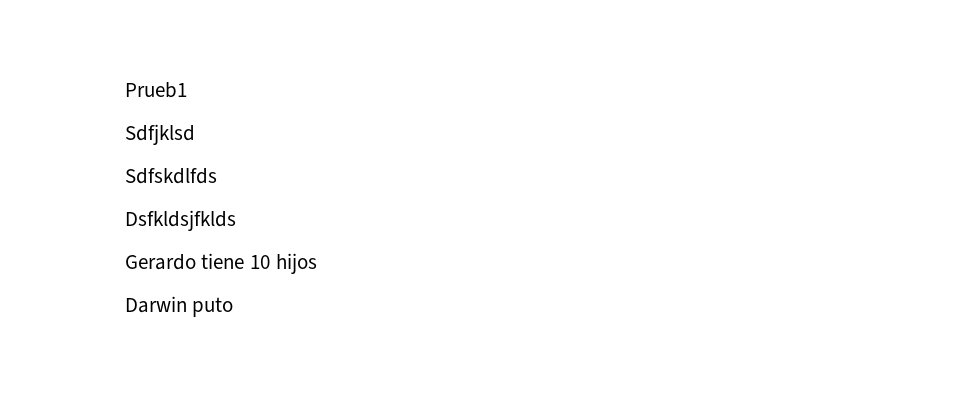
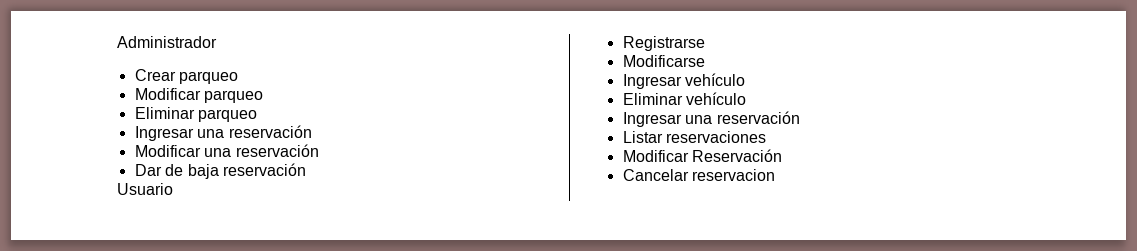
- Prueb1
- Sdfjklsd
- Sdfskdlfds
- Dsfkldsjfklds
- Gerardo tiene 10 hijos
- Darwin puto
+ Administrador
+ Crear parqueo
+ Modificar parqueo
+ Eliminar parqueo
+ Ingresar una reservación
+ Modificar una reservación
+ Dar de baja reservación
+ Usuario
+ Registrarse
+ Modificarse
+ Ingresar vehículo
+ Eliminar vehículo
+ Ingresar una reservación
+ Listar reservaciones
+ Modificar Reservación
+ Cancelar reservacion

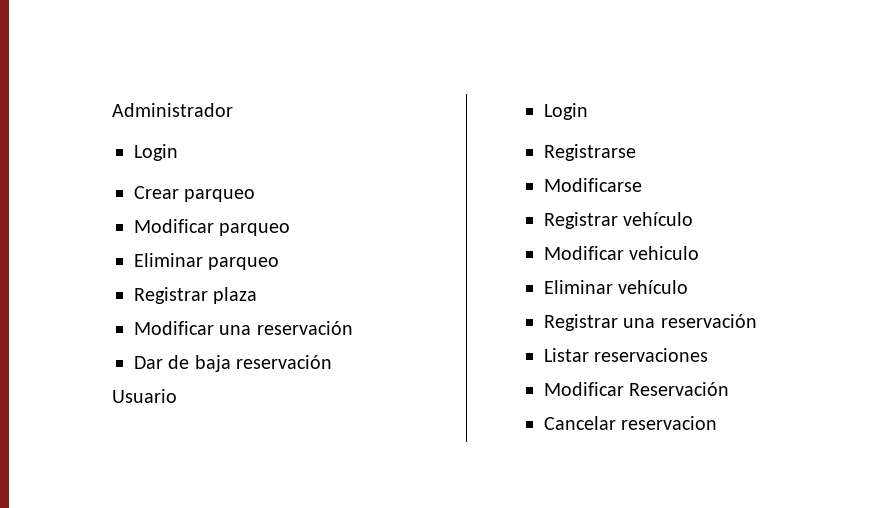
  Administrador
+ Login
  Eliminar parqueo
- Ingresar una reservación
+ Registrar plaza
  Usuario
+ Login
- Ingresar vehículo
+ Registrar vehículo
+ Modificar vehiculo
  Eliminar vehículo
- Ingresar una reservación
+ Registrar una reservación

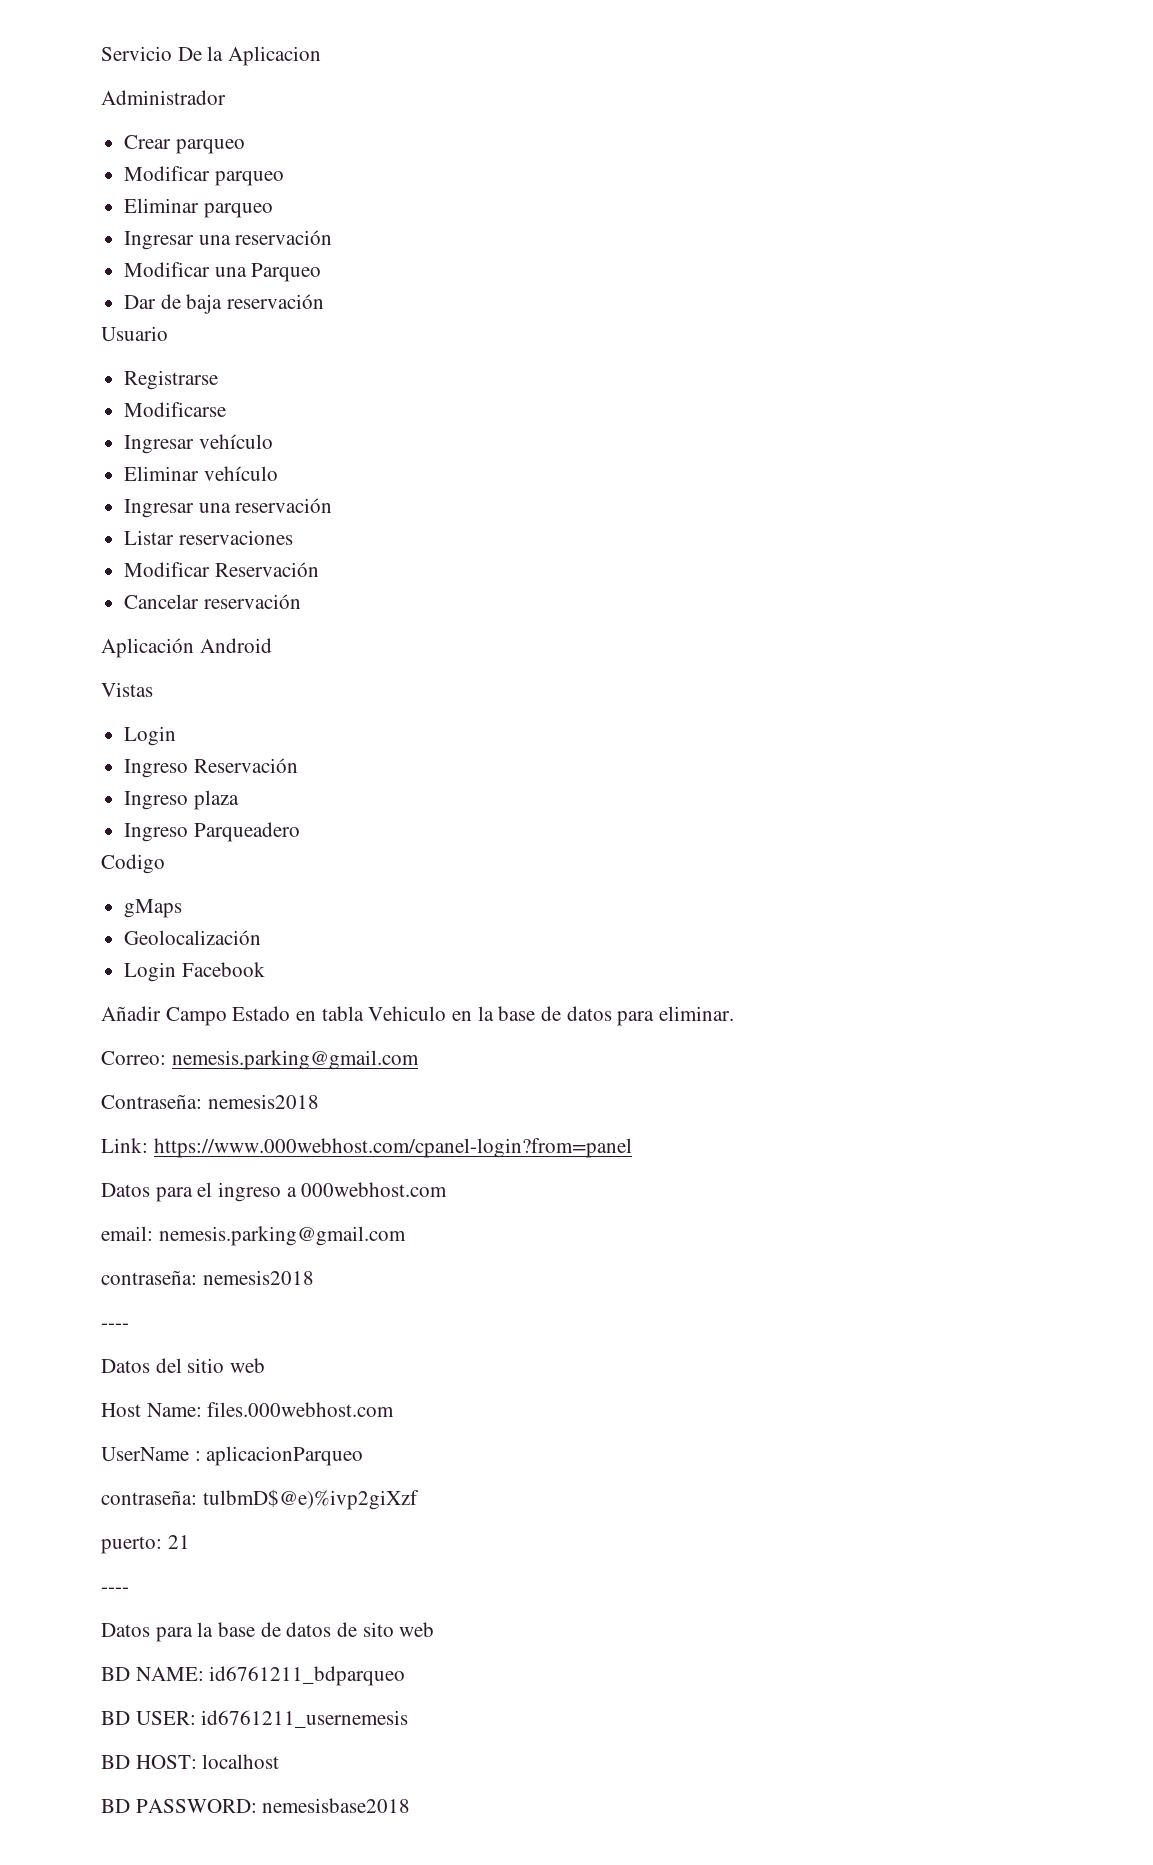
+ Servicio De la Aplicacion
  Administrador
- Login
  Eliminar parqueo
- Registrar plaza
+ Ingresar una reservación
- Modificar una reservación
+ Modificar una Parqueo
  Usuario
- Login
- Registrar vehículo
- Modificar vehiculo
+ Ingresar vehículo
  Eliminar vehículo
- Registrar una reservación
+ Ingresar una reservación
- Cancelar reservacion
+ Cancelar reservación
+ Aplicación Android
+ Vistas
+ Login
+ Ingreso Reservación
+ Ingreso plaza
+ Ingreso Parqueadero
+ Codigo
+ gMaps
+ Geolocalización
+ Login Facebook
+ Añadir Campo Estado en tabla Vehiculo en la base de datos para eliminar.
+ Correo: nemesis.parking@gmail.com
+ Contraseña: nemesis2018
+ Link: https://www.000webhost.com/cpanel-login?from=panel
+ Datos para el ingreso a 000webhost.com
+ email: nemesis.parking@gmail.com
+ contraseña: nemesis2018
+ ----
+ Datos del sitio web
+ Host Name: files.000webhost.com
+ UserName : aplicacionParqueo
+ contraseña: tulbmD$@e)%ivp2giXzf
+ puerto: 21
+ ----
+ Datos para la base de datos de sito web
+ BD NAME: id6761211_bdparqueo
+ BD USER: id6761211_usernemesis
+ BD HOST: localhost
+ BD PASSWORD: nemesisbase2018

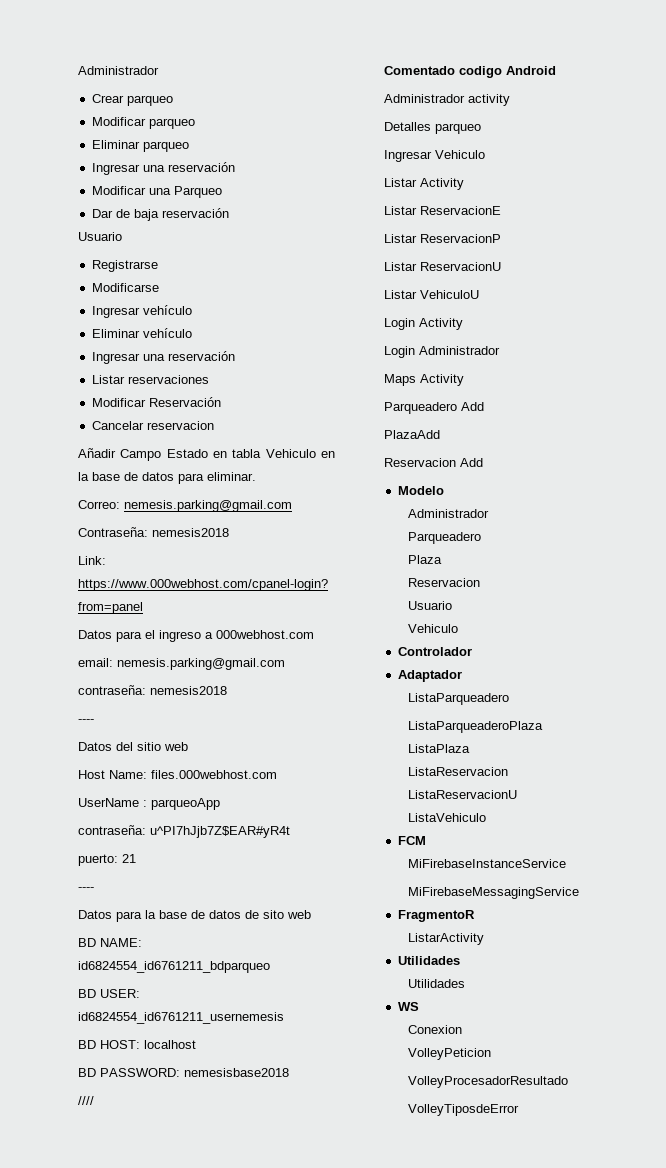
- Servicio De la Aplicacion
- Cancelar reservación
- Aplicación Android
- Vistas
- Login
- Ingreso Reservación
- Ingreso plaza
- Ingreso Parqueadero
- Codigo
- gMaps
- Geolocalización
- Login Facebook
+ Cancelar reservacion
- UserName : aplicacionParqueo
- contraseña: tulbmD$@e)%ivp2giXzf
+ UserName : parqueoApp
+ contraseña: u^PI7hJjb7Z$EAR#yR4t
- BD NAME: id6761211_bdparqueo
+ BD NAME: id6824554_id6761211_bdparqueo
- BD USER: id6761211_usernemesis
+ BD USER: id6824554_id6761211_usernemesis
+ ////
+ Comentado codigo Android
+ Administrador activity
+ Detalles parqueo
+ Ingresar Vehiculo
+ Listar Activity
+ Listar ReservacionE
+ Listar ReservacionP
+ Listar ReservacionU
+ Listar VehiculoU
+ Login Activity
+ Login Administrador
+ Maps Activity
+ Parqueadero Add
+ PlazaAdd
+ Reservacion Add
+ Modelo
+ Administrador
+ Parqueadero
+ Plaza
+ Reservacion
+ Usuario
+ Vehiculo
+ Controlador
+ Adaptador
+ ListaParqueadero
+ ListaParqueaderoPlaza
+ ListaPlaza
+ ListaReservacion
+ ListaReservacionU
+ ListaVehiculo
+ FCM
+ MiFirebaseInstanceService
+ MiFirebaseMessagingService
+ FragmentoR
+ ListarActivity
+ Utilidades
+ Utilidades
+ WS
+ Conexion
+ VolleyPeticion
+ VolleyProcesadorResultado
+ VolleyTiposdeError

